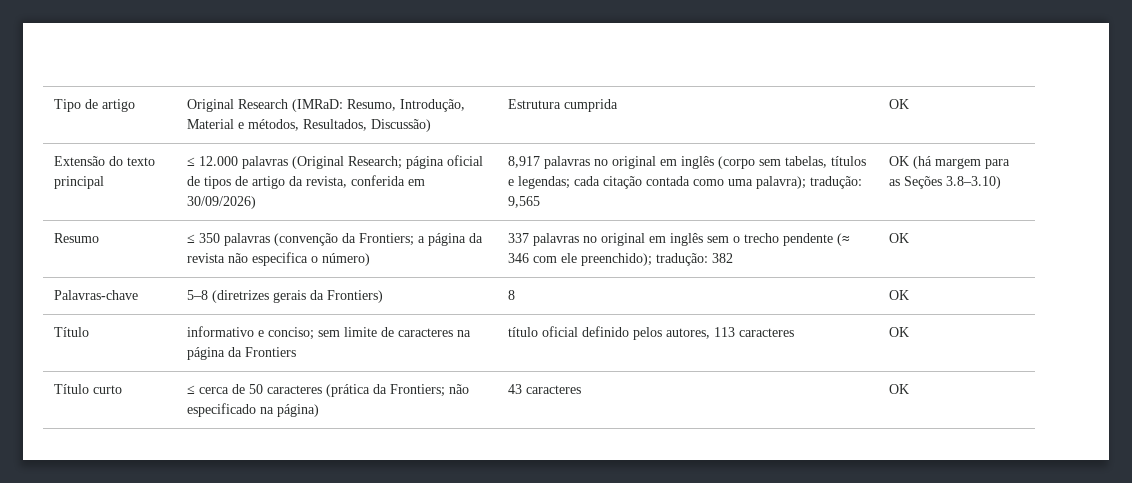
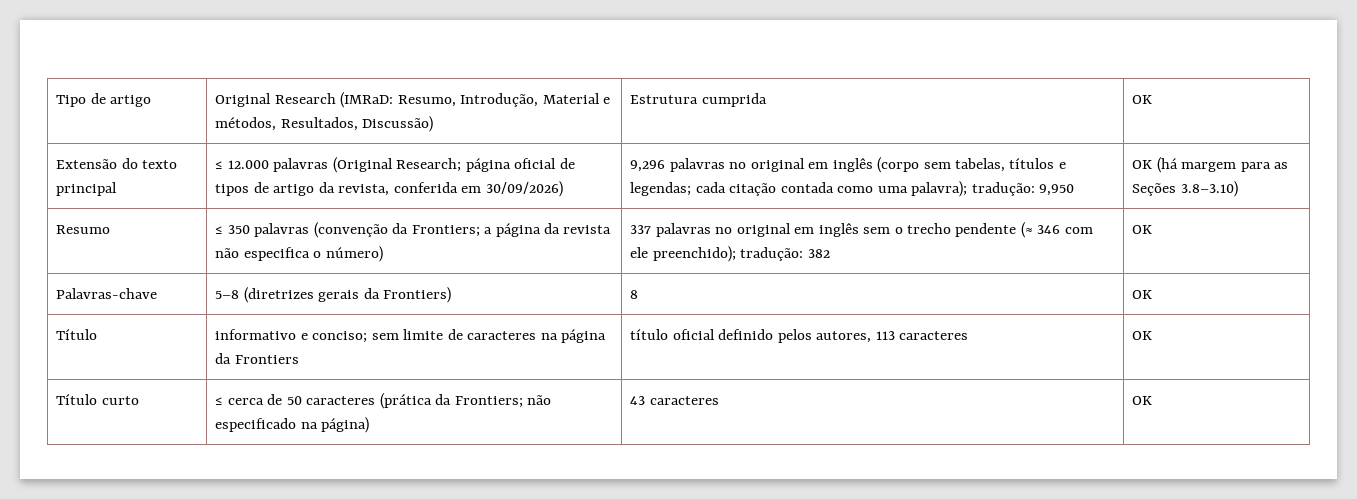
- 8,917 palavras no original em inglês (corpo sem tabelas, títulos e legendas; cada citação contada como uma palavra); tradução: 9,565
+ 9,296 palavras no original em inglês (corpo sem tabelas, títulos e legendas; cada citação contada como uma palavra); tradução: 9,950

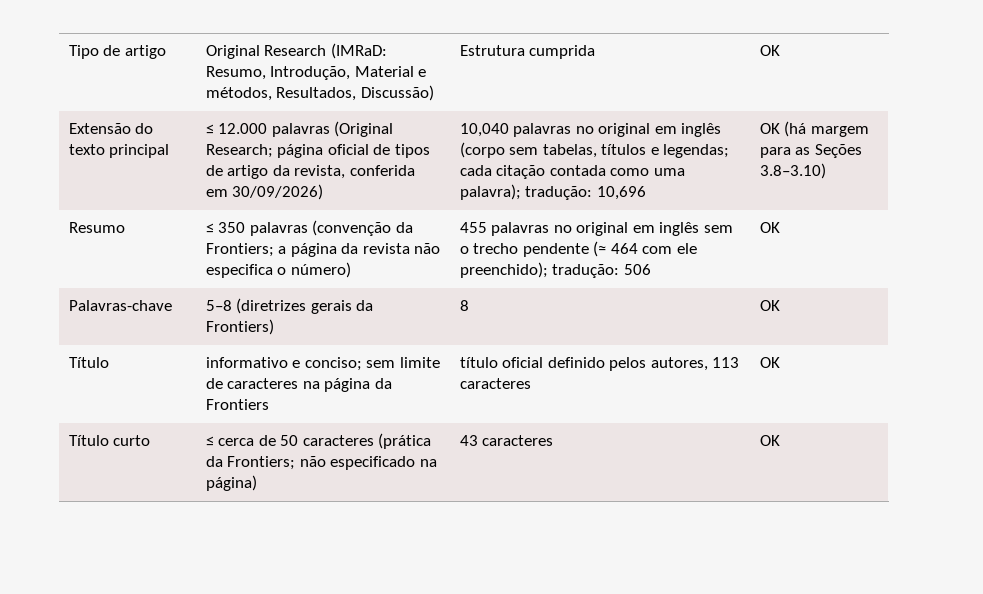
- 9,296 palavras no original em inglês (corpo sem tabelas, títulos e legendas; cada citação contada como uma palavra); tradução: 9,950
+ 10,040 palavras no original em inglês (corpo sem tabelas, títulos e legendas; cada citação contada como uma palavra); tradução: 10,696
- Resumo | ≤ 350 palavras (convenção da Frontiers; a página da revista não especifica o número) | 337 palavras no original em inglês sem o trecho pendente (≈ 346 com ele preenchido); tradução: 382 | OK
+ Resumo | ≤ 350 palavras (convenção da Frontiers; a página da revista não especifica o número) | 455 palavras no original em inglês sem o trecho pendente (≈ 464 com ele preenchido); tradução: 506 | OK

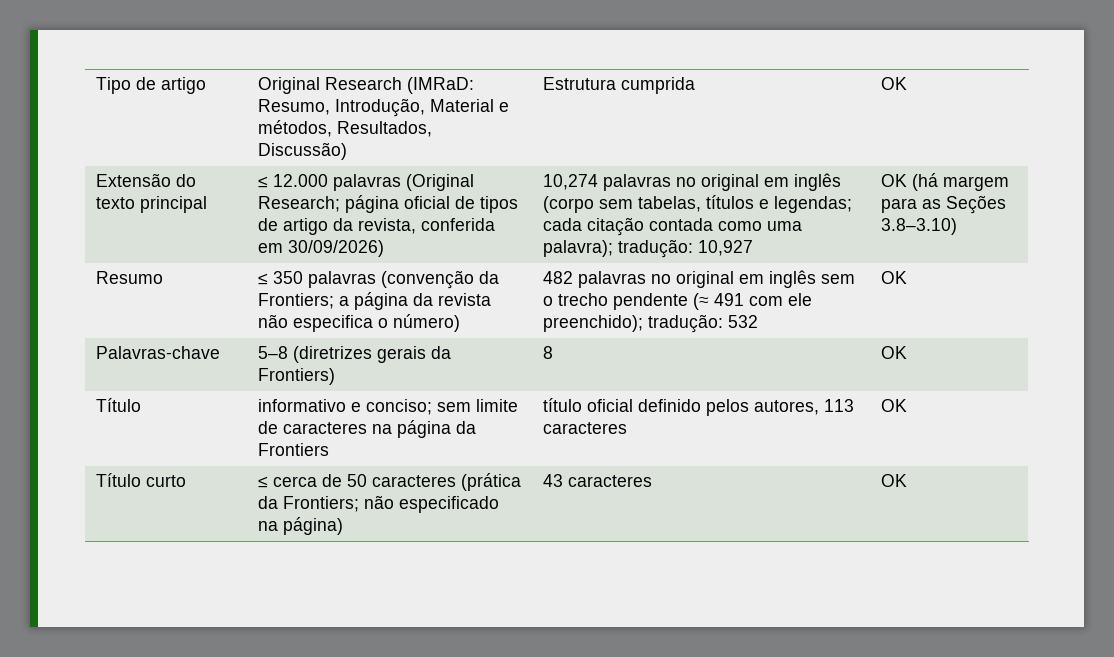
- 10,040 palavras no original em inglês (corpo sem tabelas, títulos e legendas; cada citação contada como uma palavra); tradução: 10,696
+ 10,274 palavras no original em inglês (corpo sem tabelas, títulos e legendas; cada citação contada como uma palavra); tradução: 10,927
- Resumo | ≤ 350 palavras (convenção da Frontiers; a página da revista não especifica o número) | 455 palavras no original em inglês sem o trecho pendente (≈ 464 com ele preenchido); tradução: 506 | OK
+ Resumo | ≤ 350 palavras (convenção da Frontiers; a página da revista não especifica o número) | 482 palavras no original em inglês sem o trecho pendente (≈ 491 com ele preenchido); tradução: 532 | OK

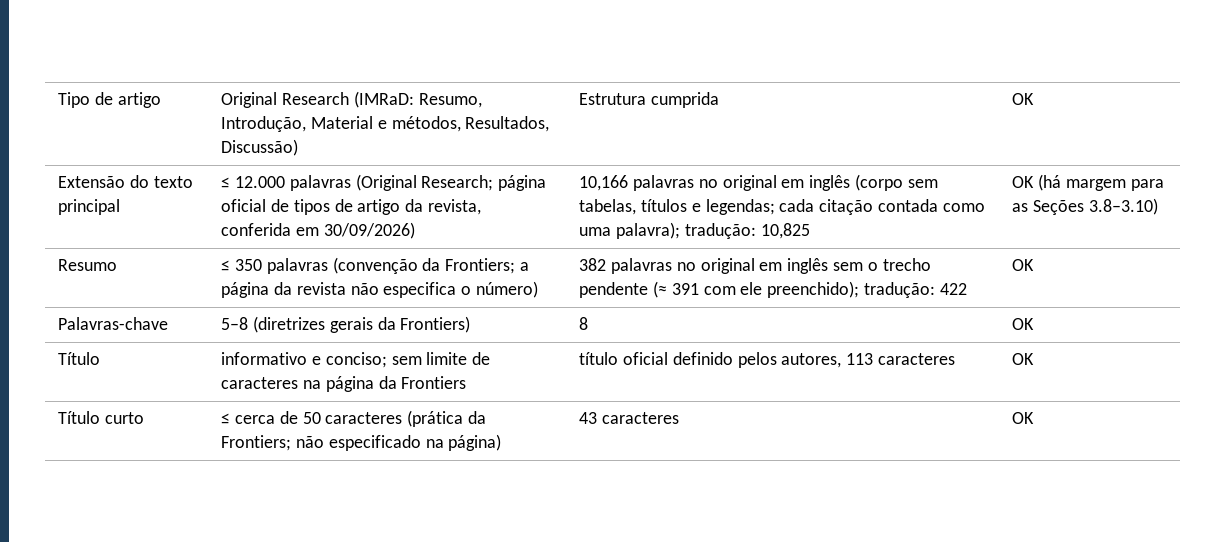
- 10,274 palavras no original em inglês (corpo sem tabelas, títulos e legendas; cada citação contada como uma palavra); tradução: 10,927
+ 10,166 palavras no original em inglês (corpo sem tabelas, títulos e legendas; cada citação contada como uma palavra); tradução: 10,825
- Resumo | ≤ 350 palavras (convenção da Frontiers; a página da revista não especifica o número) | 482 palavras no original em inglês sem o trecho pendente (≈ 491 com ele preenchido); tradução: 532 | OK
+ Resumo | ≤ 350 palavras (convenção da Frontiers; a página da revista não especifica o número) | 382 palavras no original em inglês sem o trecho pendente (≈ 391 com ele preenchido); tradução: 422 | OK

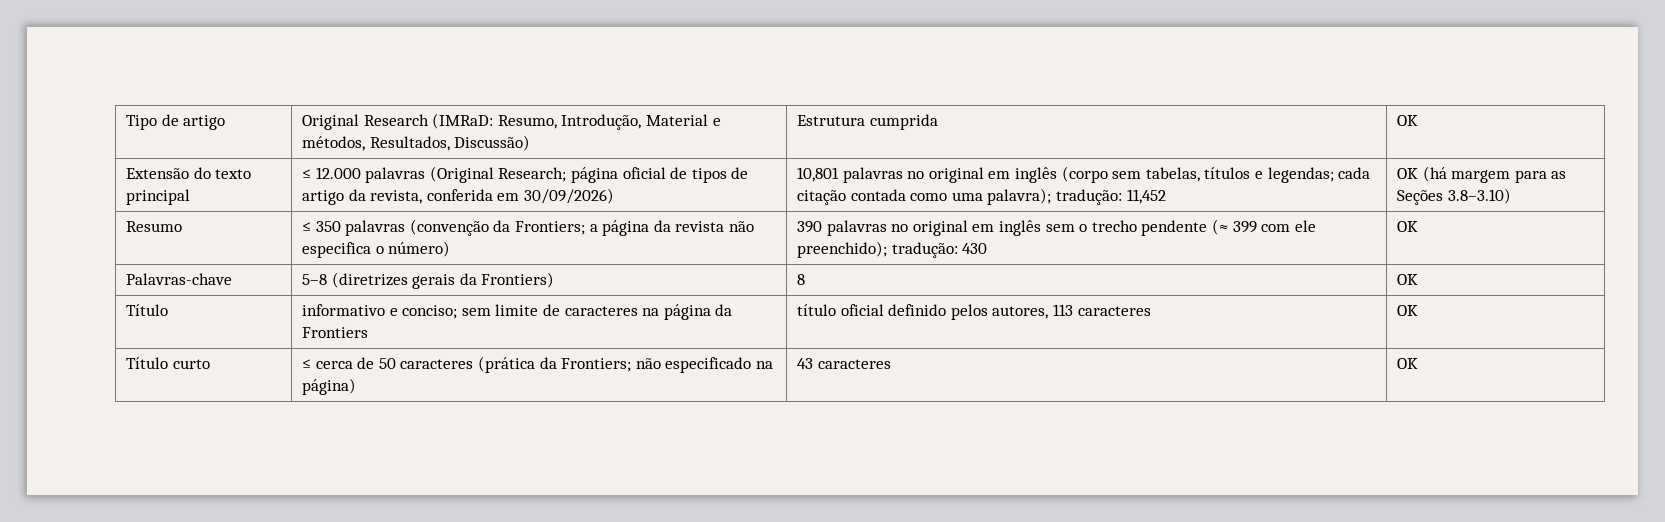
- 10,166 palavras no original em inglês (corpo sem tabelas, títulos e legendas; cada citação contada como uma palavra); tradução: 10,825
+ 10,801 palavras no original em inglês (corpo sem tabelas, títulos e legendas; cada citação contada como uma palavra); tradução: 11,452
- Resumo | ≤ 350 palavras (convenção da Frontiers; a página da revista não especifica o número) | 382 palavras no original em inglês sem o trecho pendente (≈ 391 com ele preenchido); tradução: 422 | OK
+ Resumo | ≤ 350 palavras (convenção da Frontiers; a página da revista não especifica o número) | 390 palavras no original em inglês sem o trecho pendente (≈ 399 com ele preenchido); tradução: 430 | OK

